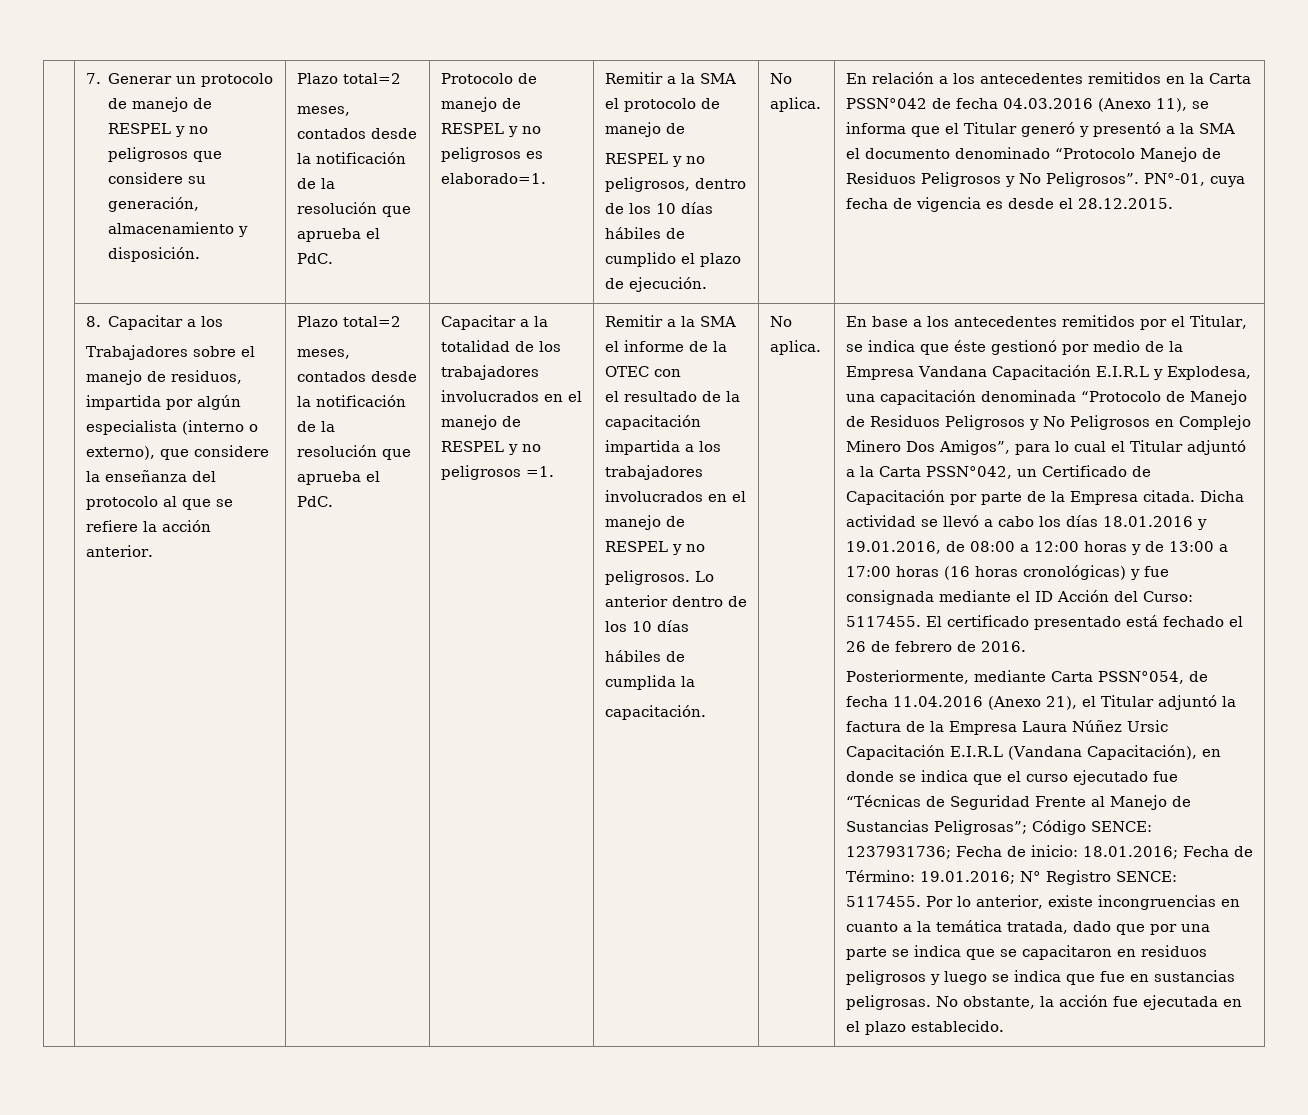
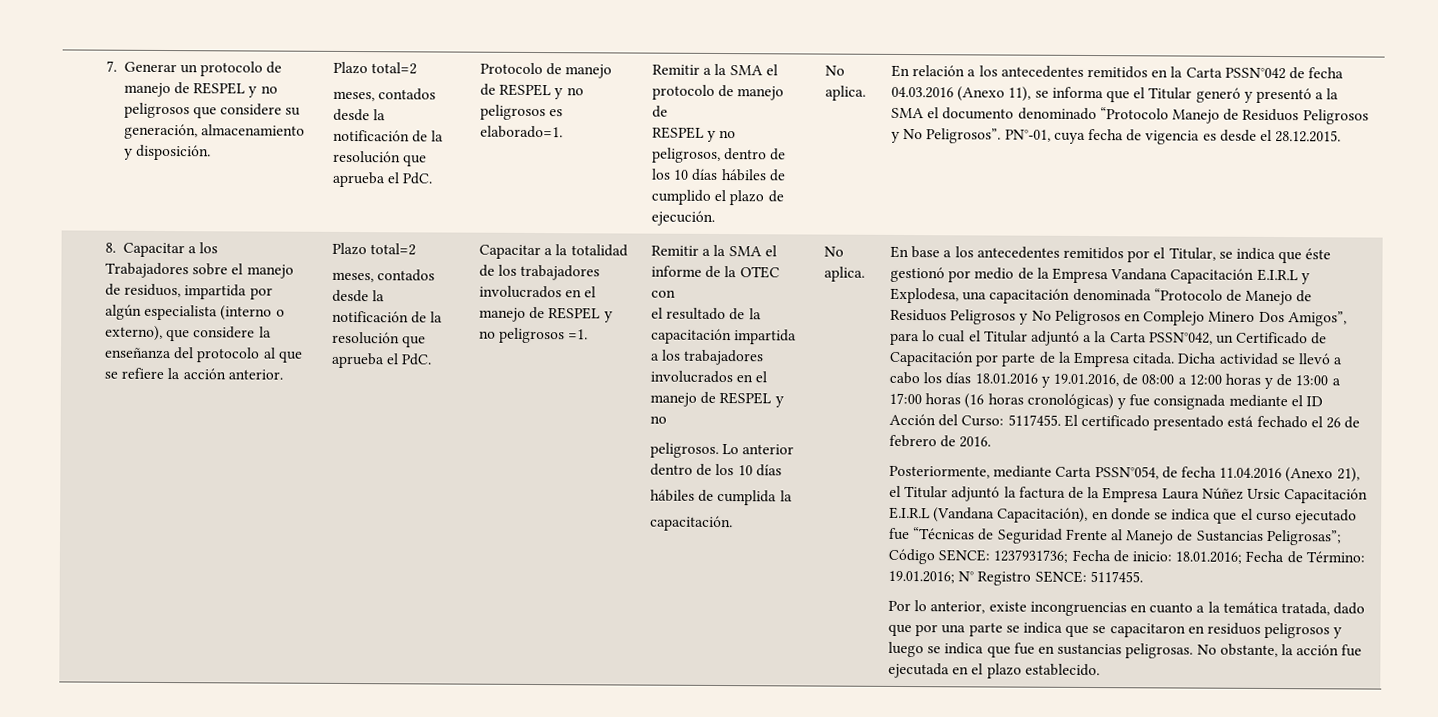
- N° Registro SENCE: 5117455. Por lo anterior, existe incongruencias en cuanto a la temática tratada, dado que por una parte se indica que se capacitaron en residuos peligrosos y luego se indica que fue en sustancias peligrosas.
+ N° Registro SENCE: 5117455.
+ Por lo anterior, existe incongruencias en cuanto a la temática tratada, dado que por una parte se indica que se capacitaron en residuos peligrosos y luego se indica que fue en sustancias peligrosas.

